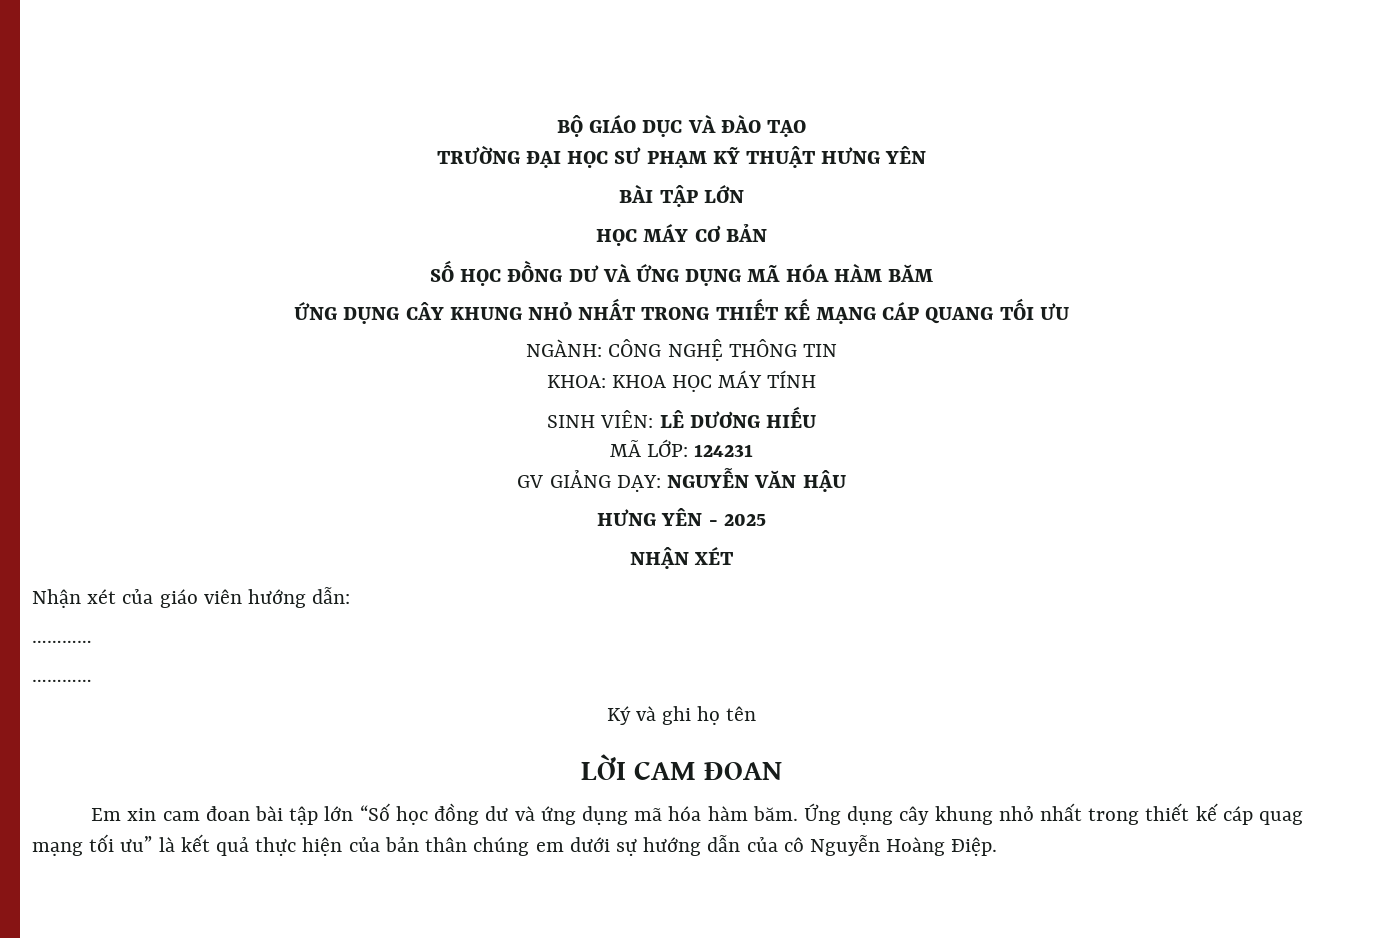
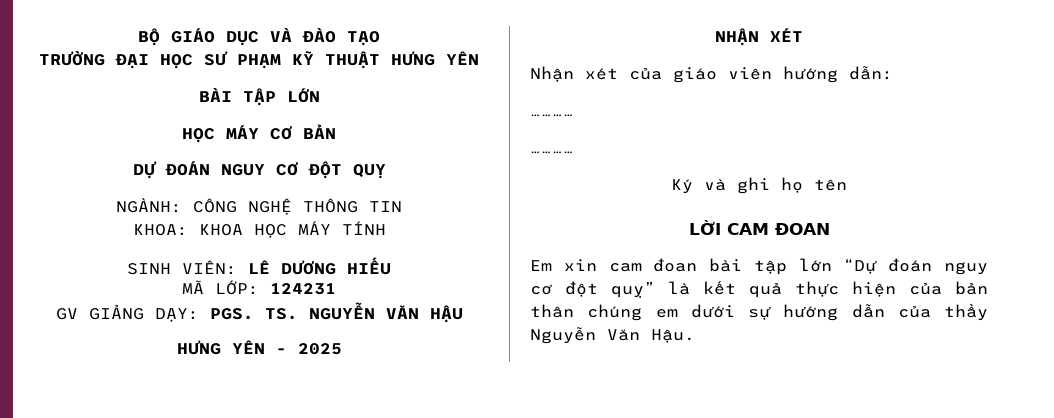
- SỐ HỌC ĐỒNG DƯ VÀ ỨNG DỤNG MÃ HÓA HÀM BĂM
- ỨNG DỤNG CÂY KHUNG NHỎ NHẤT TRONG THIẾT KẾ MẠNG CÁP QUANG TỐI ƯU
+ DỰ ĐOÁN NGUY CƠ ĐỘT QUỴ
- GV GIẢNG DẠY: NGUYỄN VĂN HẬU
+ GV GIẢNG DẠY: PGS. TS. NGUYỄN VĂN HẬU
- Em xin cam đoan bài tập lớn “Số học đồng dư và ứng dụng mã hóa hàm băm. Ứng dụng cây khung nhỏ nhất trong thiết kế cáp quag mạng tối ưu” là kết quả thực hiện của bản thân chúng em dưới sự hướng dẫn của cô Nguyễn Hoàng Điệp.
+ Em xin cam đoan bài tập lớn “Dự đoán nguy cơ đột quỵ” là kết quả thực hiện của bản thân chúng em dưới sự hướng dẫn của thầy Nguyễn Văn Hậu.

